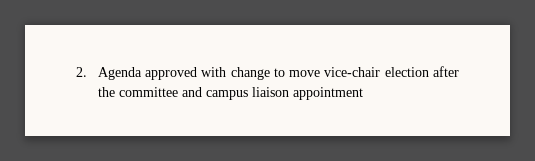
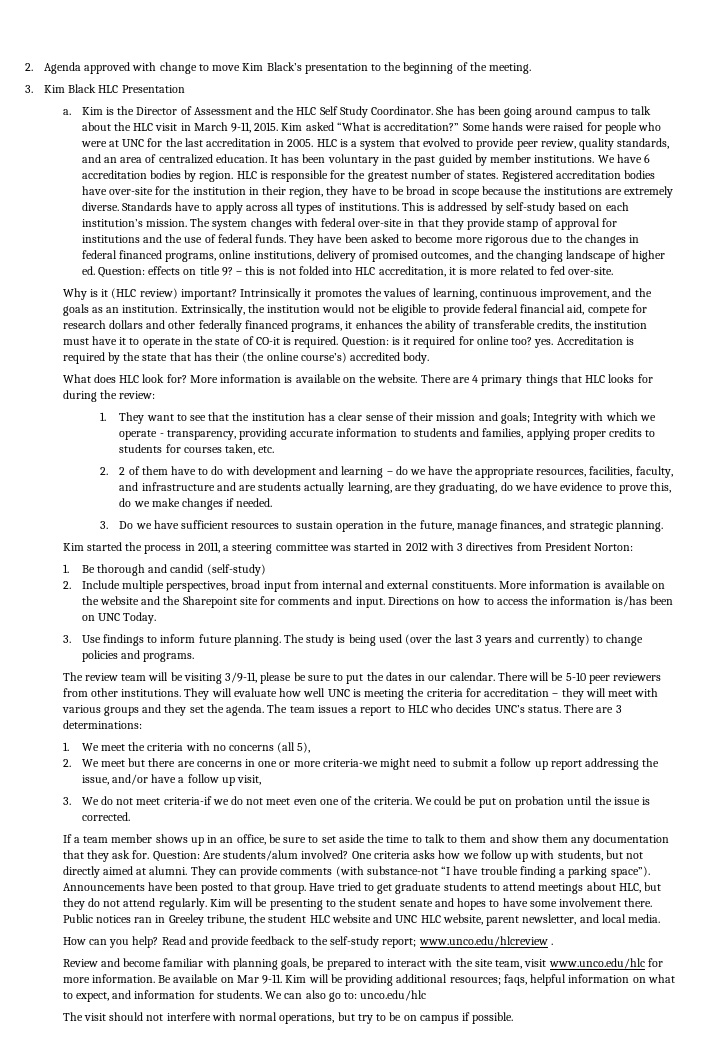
- 2. Agenda approved with change to move vice-chair election after the committee and campus liaison appointment
+ 2. Agenda approved with change to move Kim Black’s presentation to the beginning of the meeting.
+ 3. Kim Black HLC Presentation
+ a. Kim is the Director of Assessment and the HLC Self Study Coordinator. She has been going around campus to talk about the HLC visit in March 9-11, 2015. Kim asked “What is accreditation?” Some hands were raised for people who were at UNC for the last accreditation in 2005. HLC is a system that evolved to provide peer review, quality standards, and an area of centralized education. It has been voluntary in the past guided by member institutions. We have 6 accreditation bodies by region. HLC is responsible for the greatest number of states. Registered accreditation bodies have over-site for the institution in their region, they have to be broad in scope because the institutions are extremely diverse. Standards have to apply across all types of institutions. This is addressed by self-study based on each institution’s mission. The system changes with federal over-site in that they provide stamp of approval for institutions and the use of federal funds. They have been asked to become more rigorous due to the changes in federal financed programs, online institutions, delivery of promised outcomes, and the changing landscape of higher ed. Question: effects on title 9? – this is not folded into HLC accreditation, it is more related to fed over-site.
+ Why is it (HLC review) important? Intrinsically it promotes the values of learning, continuous improvement, and the goals as an institution. Extrinsically, the institution would not be eligible to provide federal financial aid, compete for research dollars and other federally financed programs, it enhances the ability of transferable credits, the institution must have it to operate in the state of CO-it is required. Question: is it required for online too? yes. Accreditation is required by the state that has their (the online course’s) accredited body.
+ What does HLC look for? More information is available on the website. There are 4 primary things that HLC looks for during the review:
+ 1. They want to see that the institution has a clear sense of their mission and goals; Integrity with which we operate - transparency, providing accurate information to students and families, applying proper credits to students for courses taken, etc.
+ 2. 2 of them have to do with development and learning – do we have the appropriate resources, facilities, faculty, and infrastructure and are students actually learning, are they graduating, do we have evidence to prove this, do we make changes if needed.
+ 3. Do we have sufficient resources to sustain operation in the future, manage finances, and strategic planning.
+ Kim started the process in 2011, a steering committee was started in 2012 with 3 directives from President Norton:
+ 1. Be thorough and candid (self-study)
+ 2. Include multiple perspectives, broad input from internal and external constituents. More information is available on the website and the Sharepoint site for comments and input. Directions on how to access the information is/has been on UNC Today.
+ 3. Use findings to inform future planning. The study is being used (over the last 3 years and currently) to change policies and programs.
+ The review team will be visiting 3/9-11, please be sure to put the dates in our calendar. There will be 5-10 peer reviewers from other institutions. They will evaluate how well UNC is meeting the criteria for accreditation – they will meet with various groups and they set the agenda. The team issues a report to HLC who decides UNC’s status. There are 3 determinations:
+ 1. We meet the criteria with no concerns (all 5),
+ 2. We meet but there are concerns in one or more criteria-we might need to submit a follow up report addressing the issue, and/or have a follow up visit,
+ 3. We do not meet criteria-if we do not meet even one of the criteria. We could be put on probation until the issue is corrected.
+ If a team member shows up in an office, be sure to set aside the time to talk to them and show them any documentation that they ask for. Question: Are students/alum involved? One criteria asks how we follow up with students, but not directly aimed at alumni. They can provide comments (with substance-not “I have trouble finding a parking space”). Announcements have been posted to that group. Have tried to get graduate students to attend meetings about HLC, but they do not attend regularly. Kim will be presenting to the student senate and hopes to have some involvement there. Public notices ran in Greeley tribune, the student HLC website and UNC HLC website, parent newsletter, and local media.
+ How can you help? Read and provide feedback to the self-study report; www.unco.edu/hlcreview .
+ Review and become familiar with planning goals, be prepared to interact with the site team, visit www.unco.edu/hlc for more information. Be available on Mar 9-11. Kim will be providing additional resources; faqs, helpful information on what to expect, and information for students. We can also go to: unco.edu/hlc
+ The visit should not interfere with normal operations, but try to be on campus if possible.

